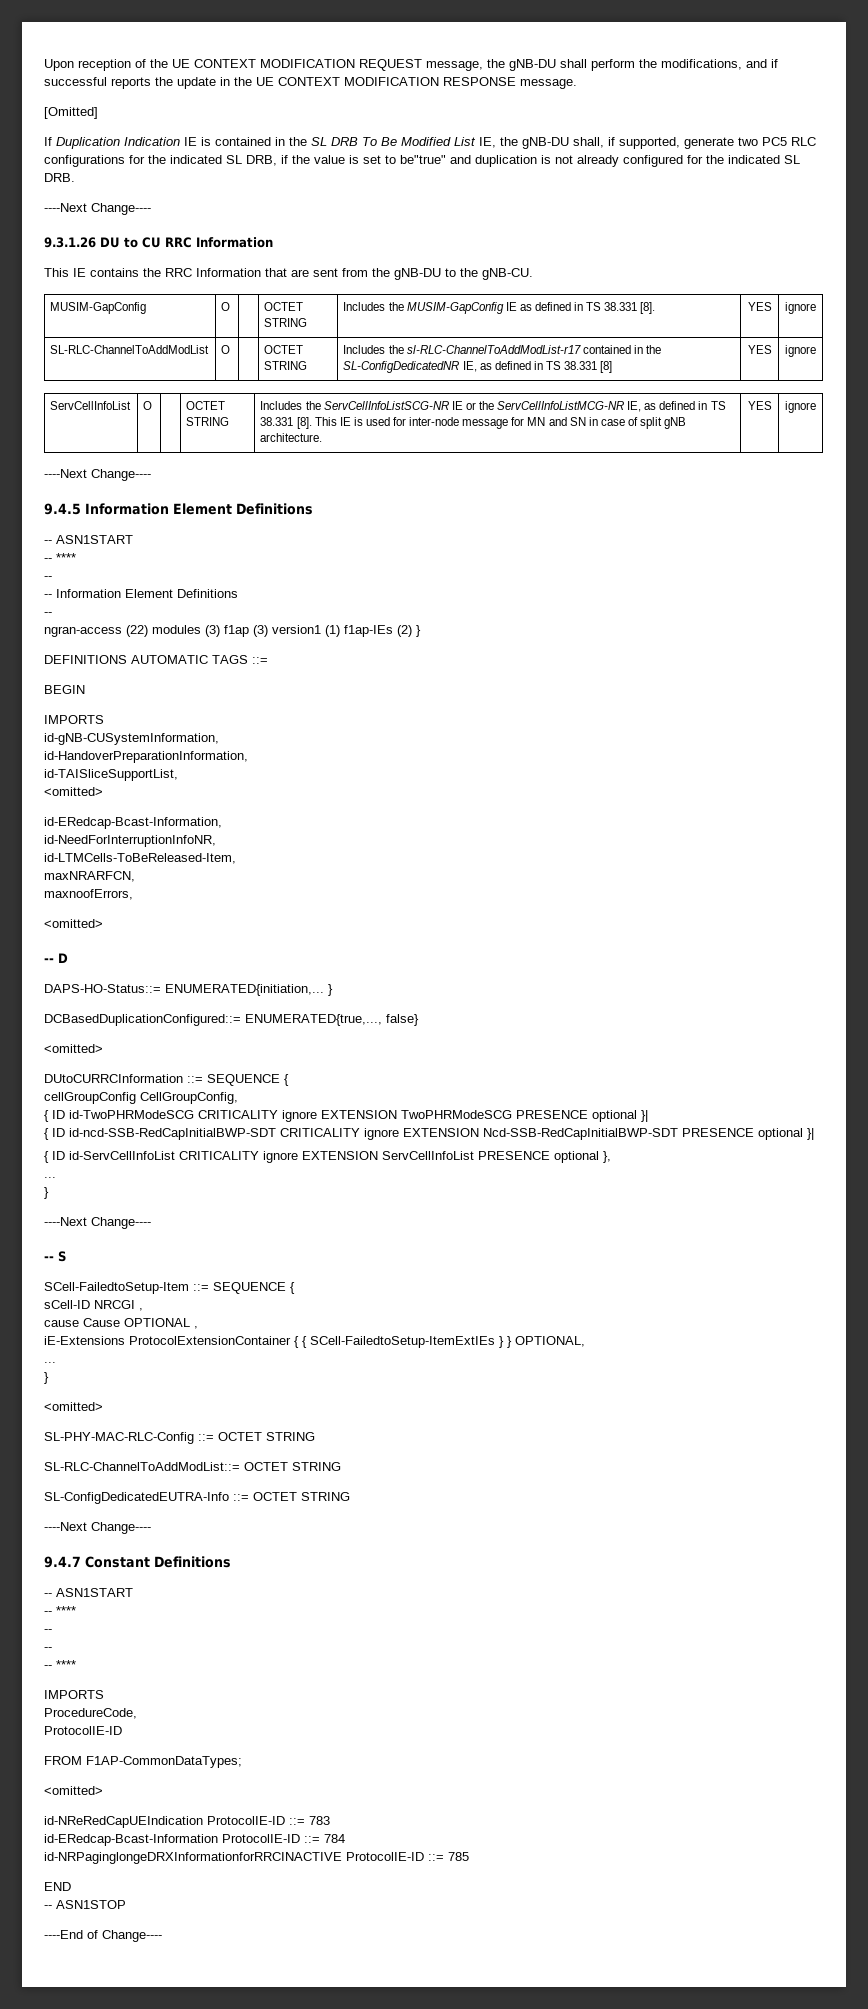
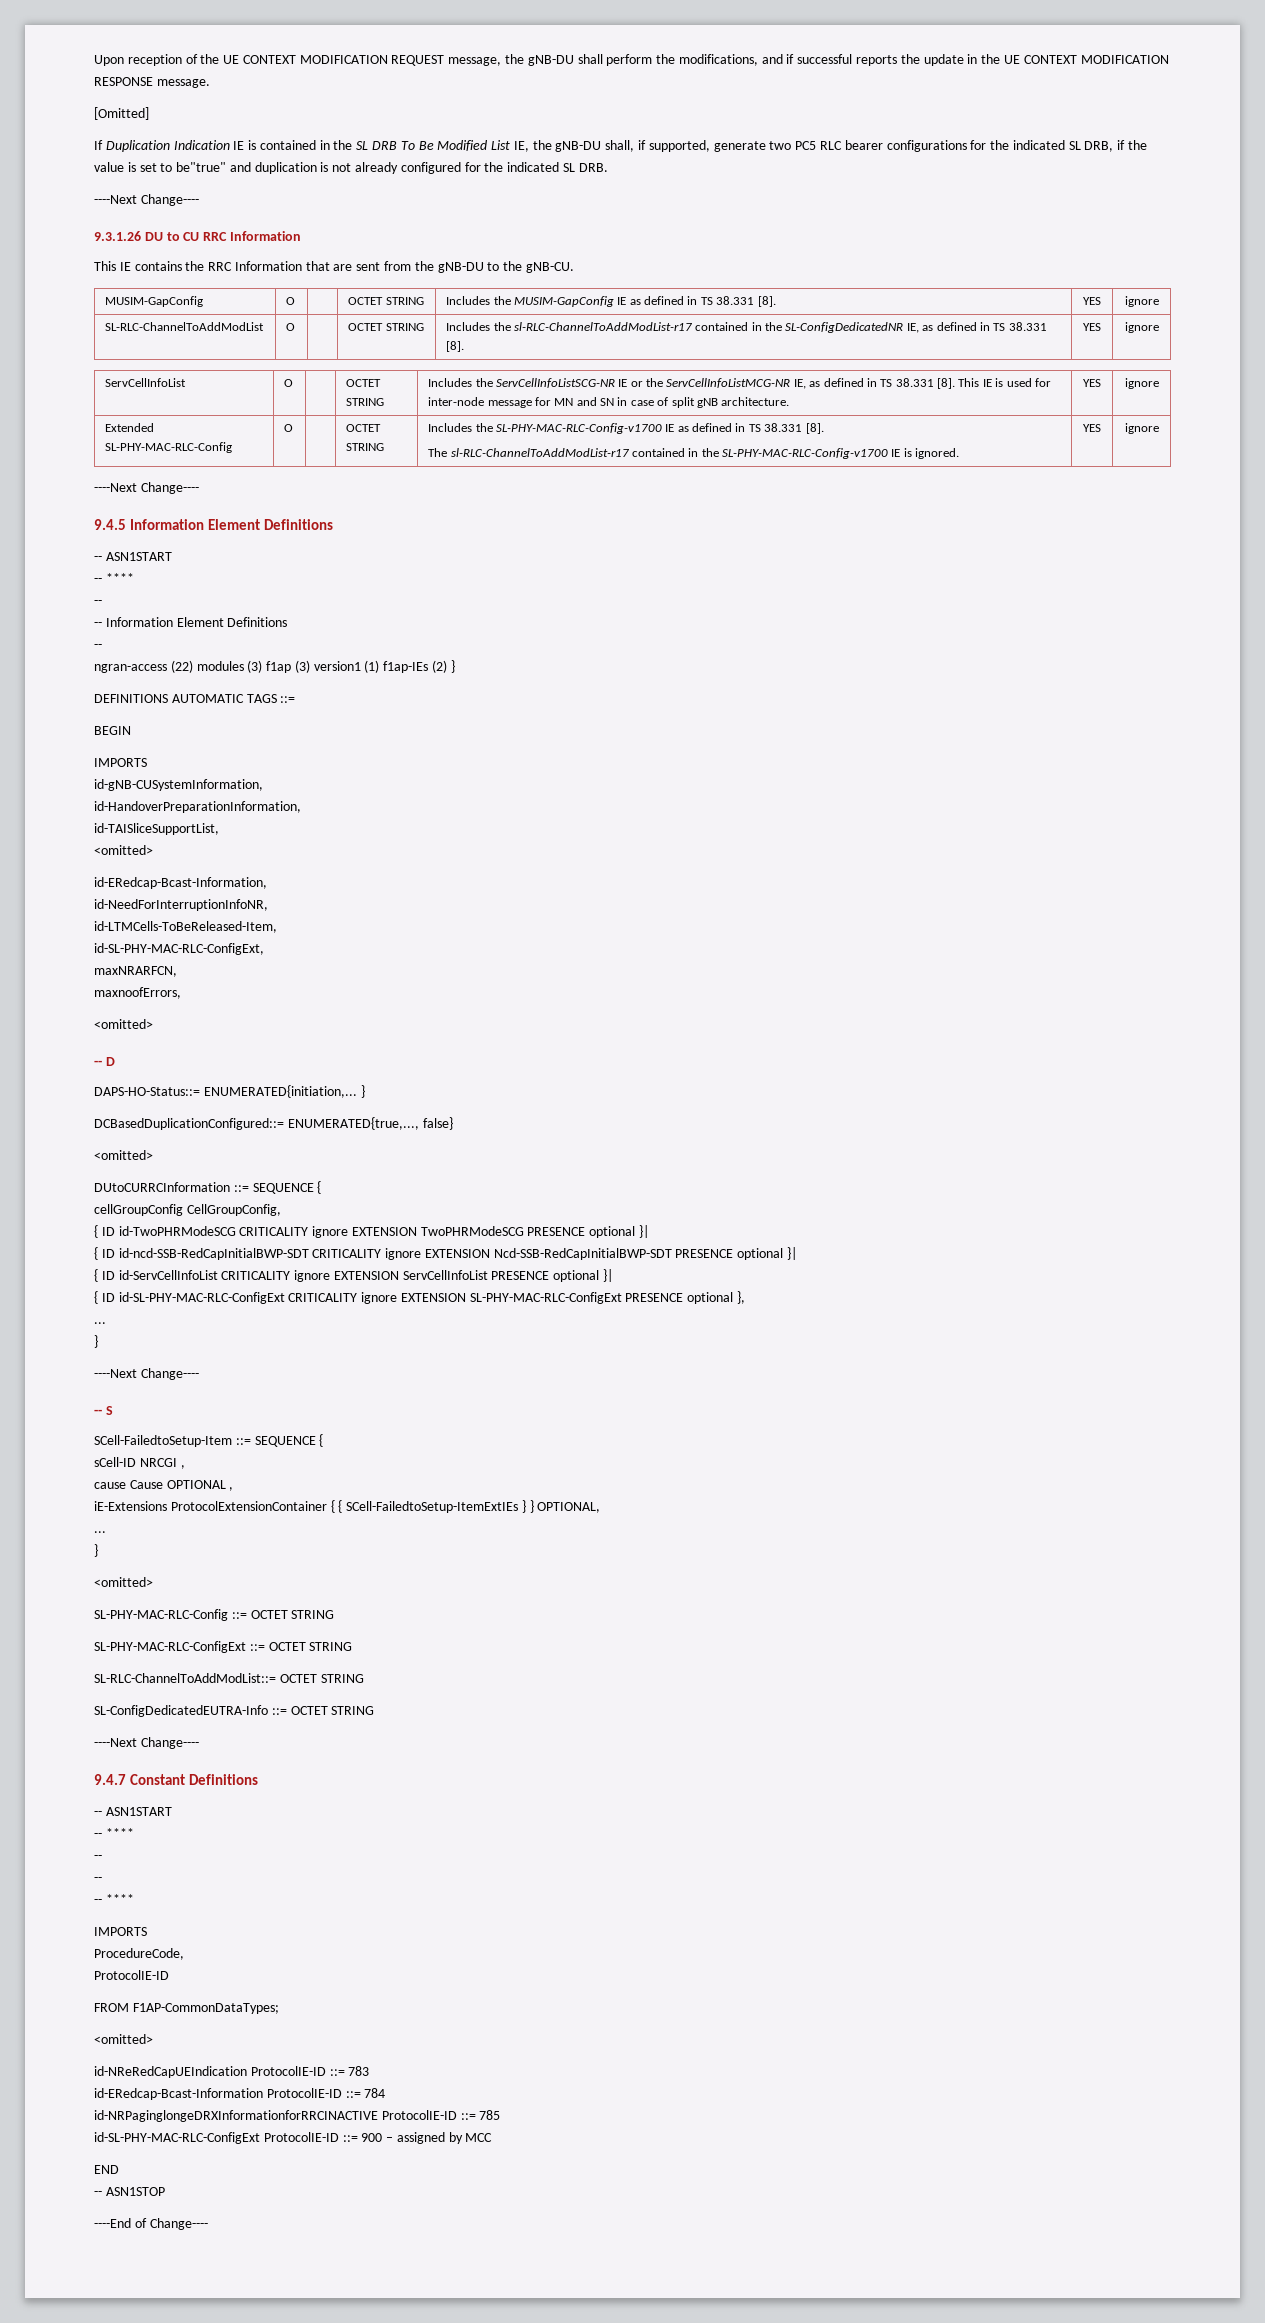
- If Duplication Indication IE is contained in the SL DRB To Be Modified List IE, the gNB-DU shall, if supported, generate two PC5 RLC configurations for the indicated SL DRB, if the value is set to be"true" and duplication is not already configured for the indicated SL DRB.
+ If Duplication Indication IE is contained in the SL DRB To Be Modified List IE, the gNB-DU shall, if supported, generate two PC5 RLC bearer configurations for the indicated SL DRB, if the value is set to be"true" and duplication is not already configured for the indicated SL DRB.
- SL-RLC-ChannelToAddModList | O | | OCTET STRING | Includes the sl-RLC-ChannelToAddModList-r17 contained in the SL-ConfigDedicatedNR IE, as defined in TS 38.331 [8] | YES | ignore
+ SL-RLC-ChannelToAddModList | O | | OCTET STRING | Includes the sl-RLC-ChannelToAddModList-r17 contained in the SL-ConfigDedicatedNR IE, as defined in TS 38.331 [8]. | YES | ignore
+ Extended SL-PHY-MAC-RLC-Config | O | | OCTET STRING | Includes the SL-PHY-MAC-RLC-Config-v1700 IE as defined in TS 38.331 [8].
+ The sl-RLC-ChannelToAddModList-r17 contained in the SL-PHY-MAC-RLC-Config-v1700 IE is ignored. | YES | ignore
+ id-SL-PHY-MAC-RLC-ConfigExt,
- { ID id-ServCellInfoList CRITICALITY ignore EXTENSION ServCellInfoList PRESENCE optional },
+ { ID id-ServCellInfoList CRITICALITY ignore EXTENSION ServCellInfoList PRESENCE optional }|
+ { ID id-SL-PHY-MAC-RLC-ConfigExt CRITICALITY ignore EXTENSION SL-PHY-MAC-RLC-ConfigExt PRESENCE optional },
+ SL-PHY-MAC-RLC-ConfigExt ::= OCTET STRING
+ id-SL-PHY-MAC-RLC-ConfigExt ProtocolIE-ID ::= 900 – assigned by MCC

